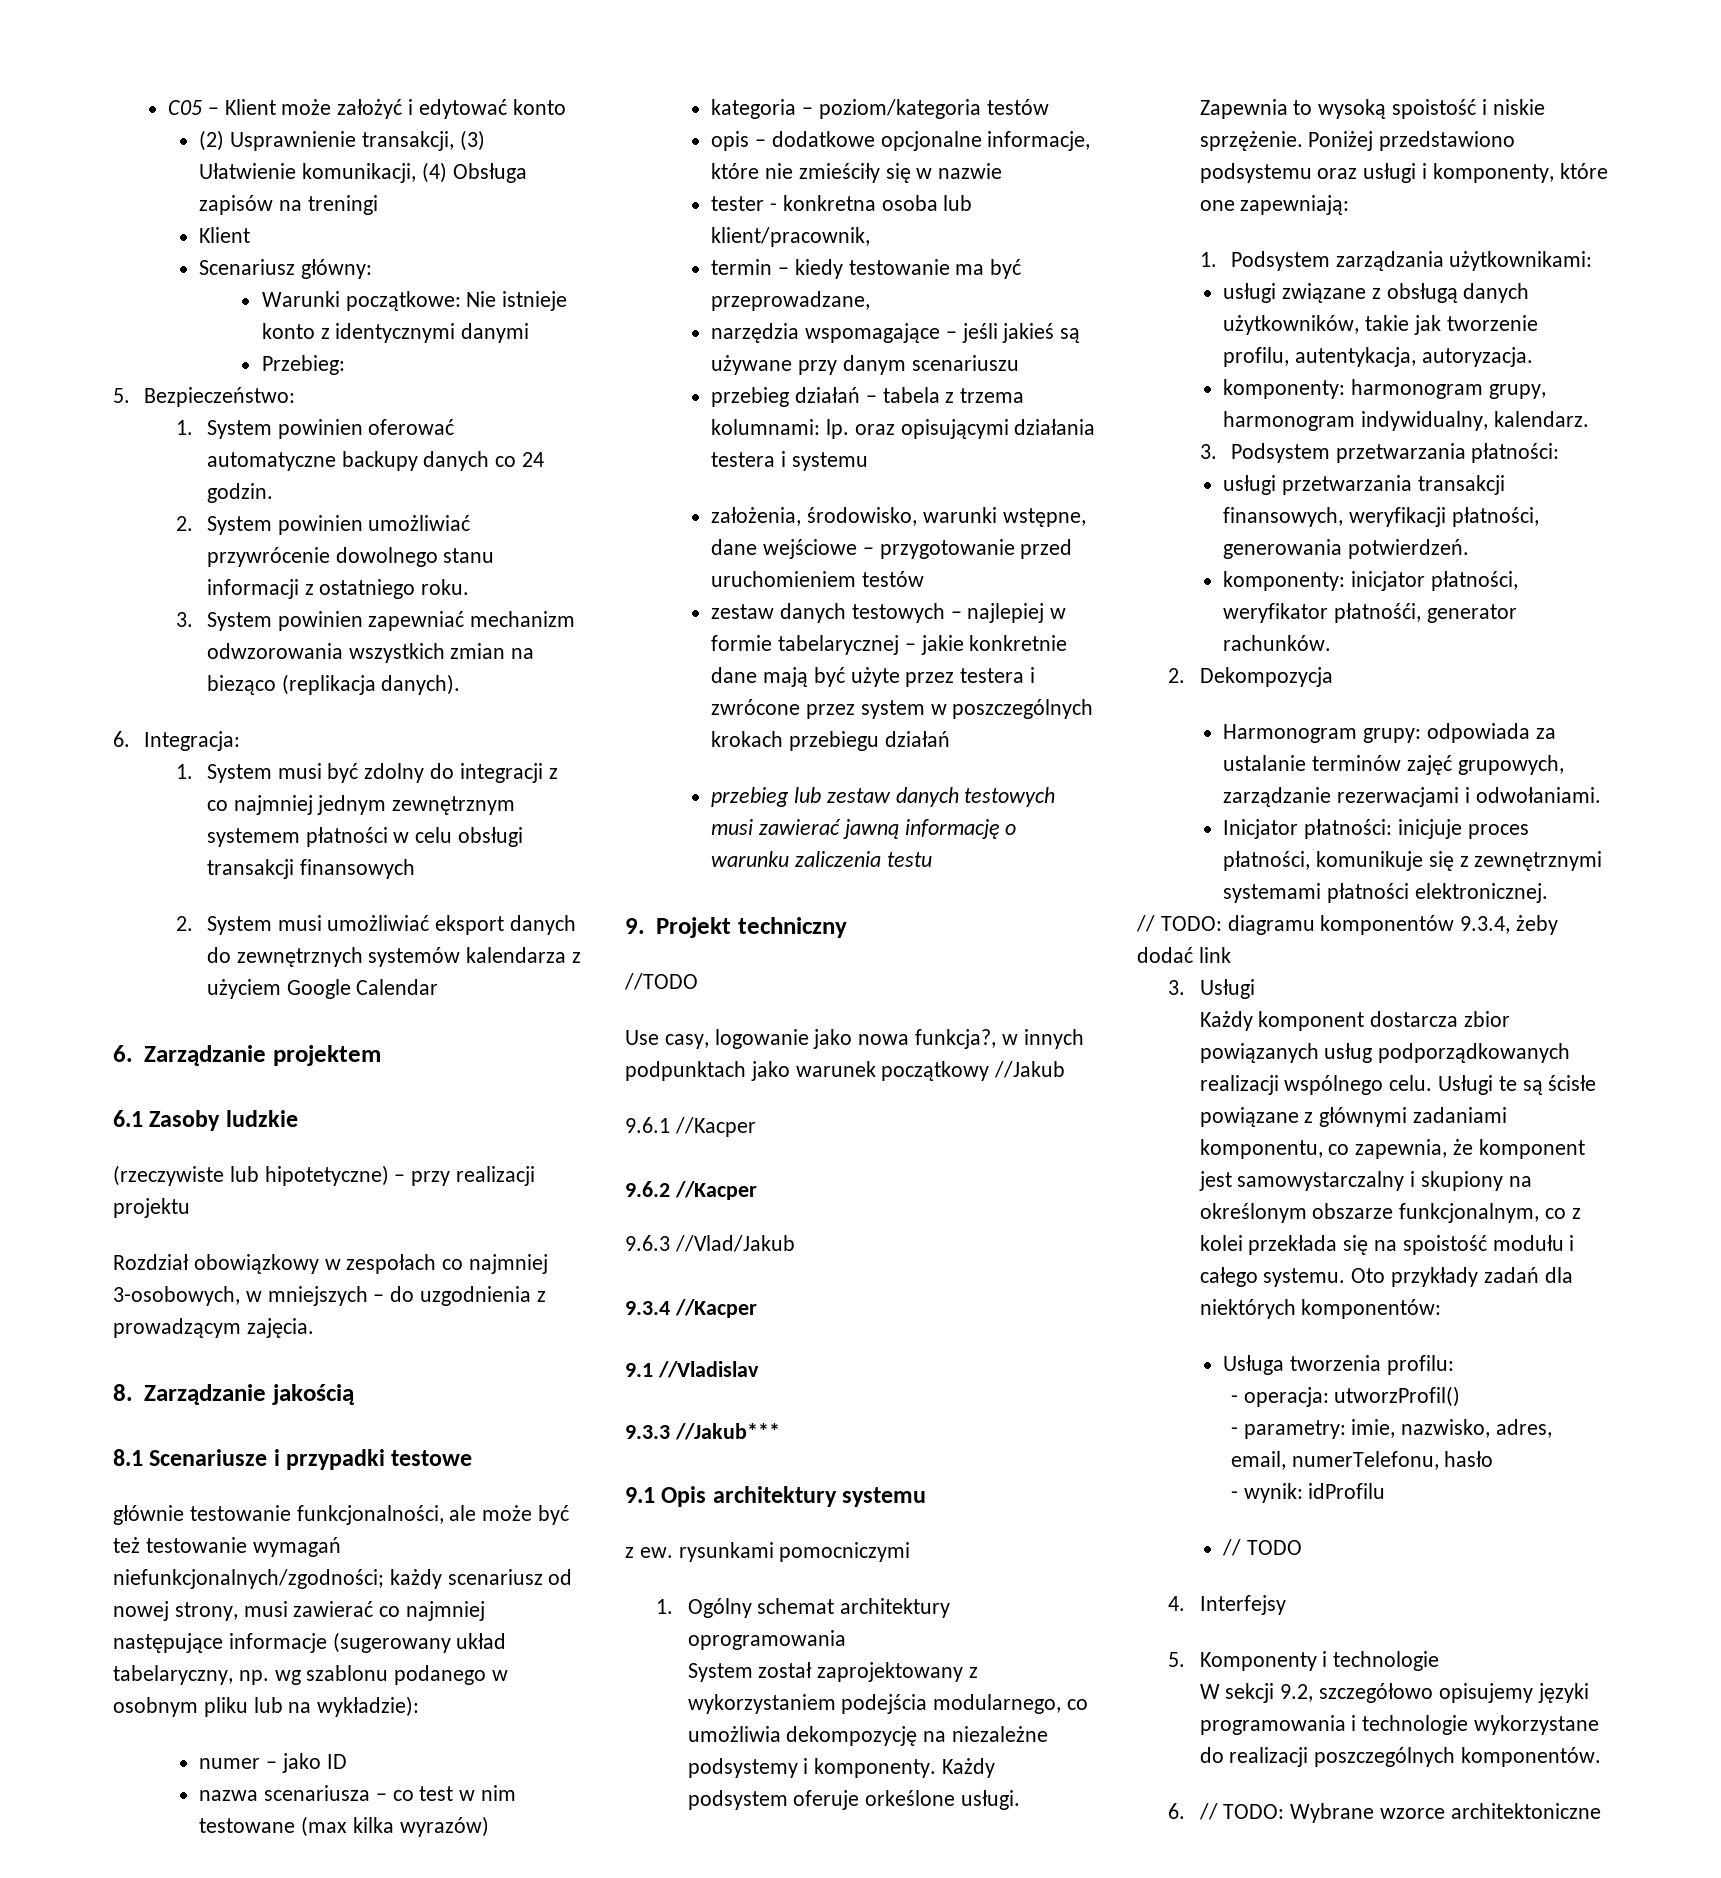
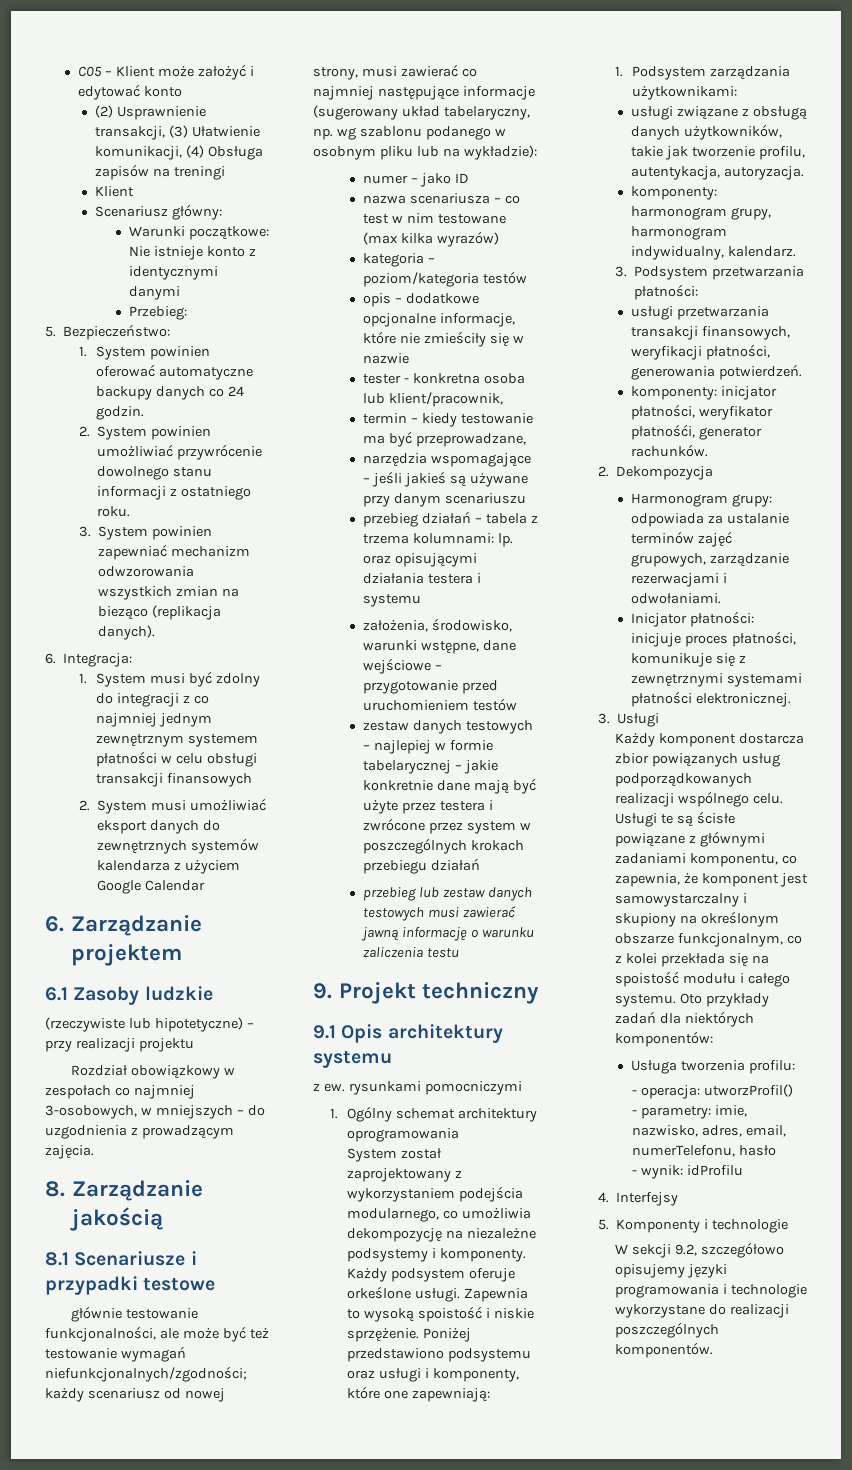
- //TODO
- Use casy, logowanie jako nowa funkcja?, w innych podpunktach jako warunek początkowy //Jakub
- 9.6.1 //Kacper
- 9.6.2 //Kacper
- 9.6.3 //Vlad/Jakub
- 9.3.4 //Kacper
- 9.1 //Vladislav
- 9.3.3 //Jakub***
- // TODO: diagramu komponentów 9.3.4, żeby dodać link
- // TODO
- 6. // TODO: Wybrane wzorce architektoniczne

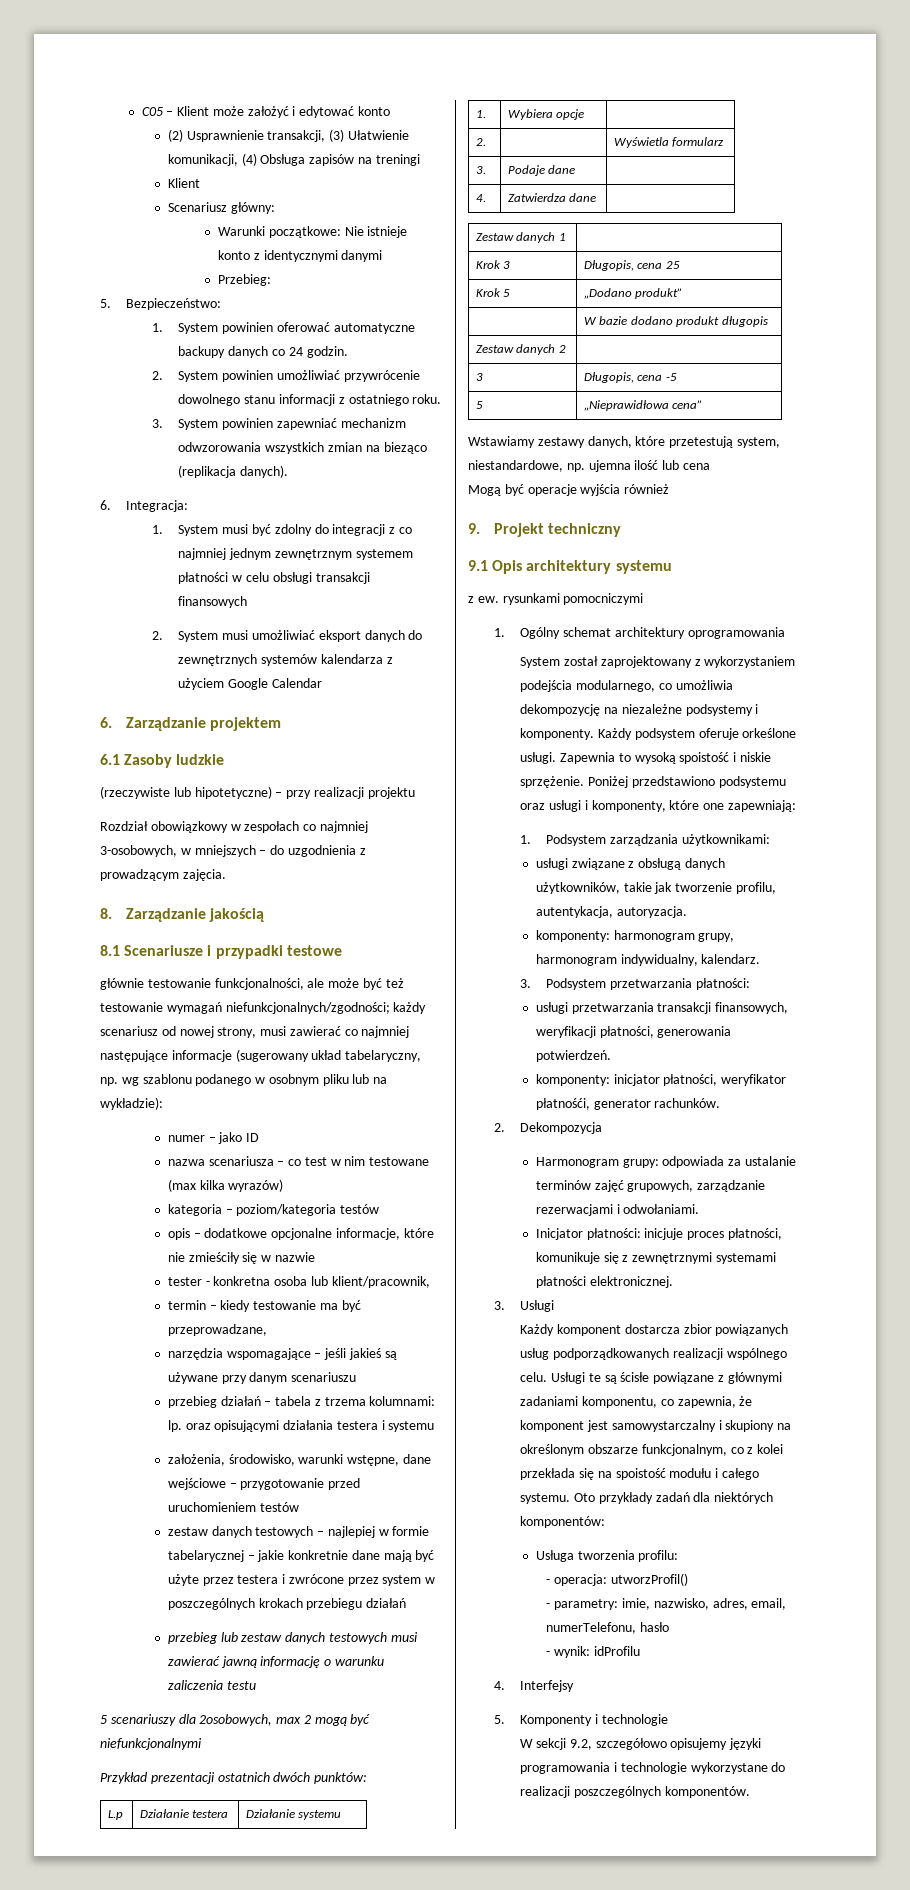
+ 5 scenariuszy dla 2osobowych, max 2 mogą być niefunkcjonalnymi
+ Przykład prezentacji ostatnich dwóch punktów:
+ L.p | Działanie testera | Działanie systemu
+ 1. | Wybiera opcje |
+ 2. | | Wyświetla formularz
+ 3. | Podaje dane |
+ 4. | Zatwierdza dane |
+ Zestaw danych 1 |
+ Krok 3 | Długopis, cena 25
+ Krok 5 | „Dodano produkt”
+ | W bazie dodano produkt długopis
+ Zestaw danych 2 |
+ 3 | Długopis, cena -5
+ 5 | „Nieprawidłowa cena”
+ Wstawiamy zestawy danych, które przetestują system, niestandardowe, np. ujemna ilość lub cena
+ Mogą być operacje wyjścia również

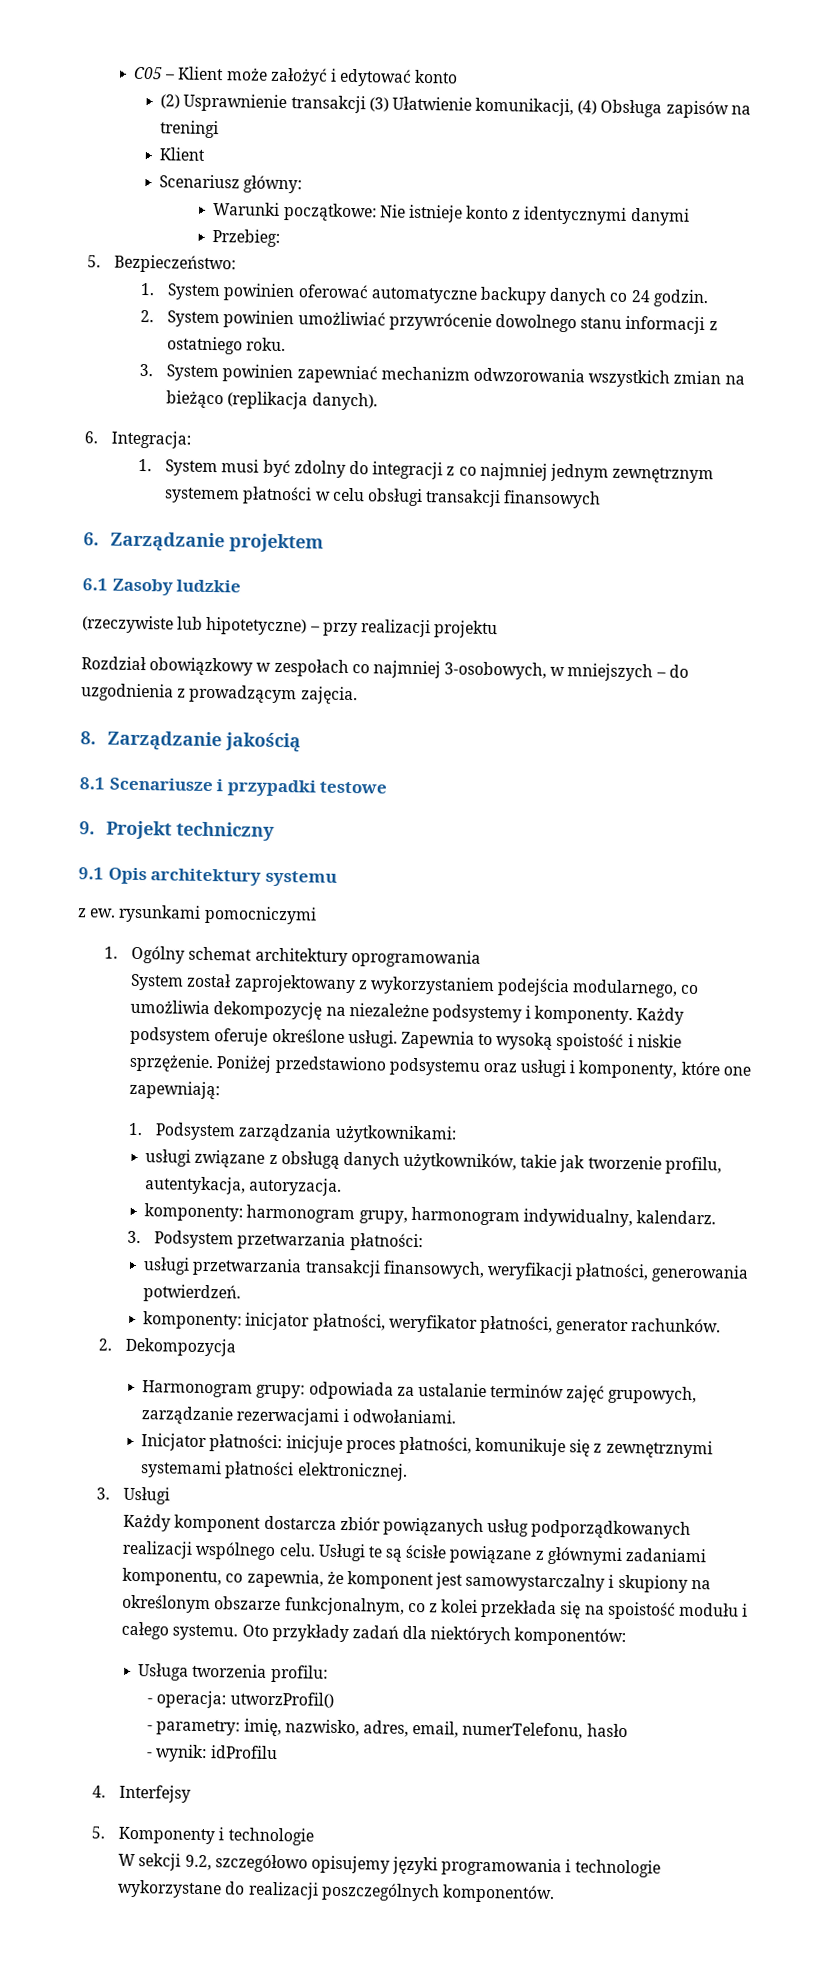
- (2) Usprawnienie transakcji, (3) Ułatwienie komunikacji, (4) Obsługa zapisów na treningi
+ (2) Usprawnienie transakcji (3) Ułatwienie komunikacji, (4) Obsługa zapisów na treningi
- 3. System powinien zapewniać mechanizm odwzorowania wszystkich zmian na bieząco (replikacja danych).
+ 3. System powinien zapewniać mechanizm odwzorowania wszystkich zmian na bieżąco (replikacja danych).
- 2. System musi umożliwiać eksport danych do zewnętrznych systemów kalendarza z użyciem Google Calendar
- głównie testowanie funkcjonalności, ale może być też testowanie wymagań niefunkcjonalnych/zgodności; każdy scenariusz od nowej strony, musi zawierać co najmniej następujące informacje (sugerowany układ tabelaryczny, np. wg szablonu podanego w osobnym pliku lub na wykładzie):
- numer – jako ID
- nazwa scenariusza – co test w nim testowane (max kilka wyrazów)
- kategoria – poziom/kategoria testów
- opis – dodatkowe opcjonalne informacje, które nie zmieściły się w nazwie
- tester - konkretna osoba lub klient/pracownik,
- termin – kiedy testowanie ma być przeprowadzane,
- narzędzia wspomagające – jeśli jakieś są używane przy danym scenariuszu
- przebieg działań – tabela z trzema kolumnami: lp. oraz opisującymi działania testera i systemu
- założenia, środowisko, warunki wstępne, dane wejściowe – przygotowanie przed uruchomieniem testów
- zestaw danych testowych – najlepiej w formie tabelarycznej – jakie konkretnie dane mają być użyte przez testera i zwrócone przez system w poszczególnych krokach przebiegu działań
- przebieg lub zestaw danych testowych musi zawierać jawną informację o warunku zaliczenia testu
- 5 scenariuszy dla 2osobowych, max 2 mogą być niefunkcjonalnymi
- Przykład prezentacji ostatnich dwóch punktów:
- L.p | Działanie testera | Działanie systemu
- 1. | Wybiera opcje |
- 2. | | Wyświetla formularz
- 3. | Podaje dane |
- 4. | Zatwierdza dane |
- Zestaw danych 1 |
- Krok 3 | Długopis, cena 25
- Krok 5 | „Dodano produkt”
- | W bazie dodano produkt długopis
- Zestaw danych 2 |
- 3 | Długopis, cena -5
- 5 | „Nieprawidłowa cena”
- Wstawiamy zestawy danych, które przetestują system, niestandardowe, np. ujemna ilość lub cena
- Mogą być operacje wyjścia również
- Każdy podsystem oferuje orkeślone usługi.
+ Każdy podsystem oferuje określone usługi.
- komponenty: inicjator płatności, weryfikator płatnośći, generator rachunków.
+ komponenty: inicjator płatności, weryfikator płatności, generator rachunków.
- Każdy komponent dostarcza zbior powiązanych usług podporządkowanych realizacji wspólnego celu.
+ Każdy komponent dostarcza zbiór powiązanych usług podporządkowanych realizacji wspólnego celu.
- - parametry: imie, nazwisko, adres, email, numerTelefonu, hasło
+ - parametry: imię, nazwisko, adres, email, numerTelefonu, hasło

